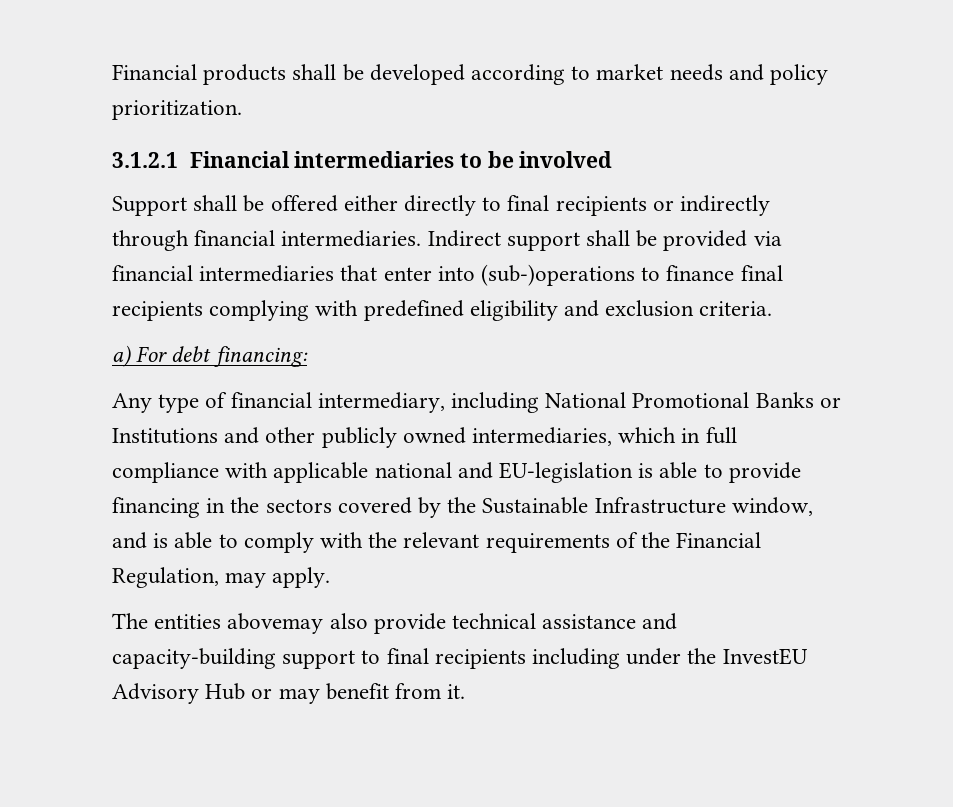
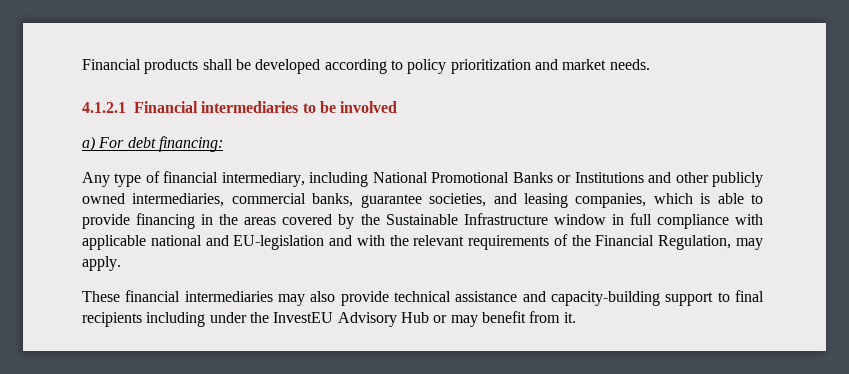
- Financial products shall be developed according to market needs and policy prioritization.
- 3.1.2.1 Financial intermediaries to be involved
+ Financial products shall be developed according to policy prioritization and market needs.
+ 4.1.2.1 Financial intermediaries to be involved
- Support shall be offered either directly to final recipients or indirectly through financial intermediaries. Indirect support shall be provided via financial intermediaries that enter into (sub-)operations to finance final recipients complying with predefined eligibility and exclusion criteria.
- Any type of financial intermediary, including National Promotional Banks or Institutions and other publicly owned intermediaries, which in full compliance with applicable national and EU-legislation is able to provide financing in the sectors covered by the Sustainable Infrastructure window, and is able to comply with the relevant requirements of the Financial Regulation, may apply.
+ Any type of financial intermediary, including National Promotional Banks or Institutions and other publicly owned intermediaries, commercial banks, guarantee societies, and leasing companies, which is able to provide financing in the areas covered by the Sustainable Infrastructure window in full compliance with applicable national and EU-legislation and with the relevant requirements of the Financial Regulation, may apply.
- The entities abovemay also provide technical assistance and capacity-building support to final recipients including under the InvestEU Advisory Hub or may benefit from it.
+ These financial intermediaries may also provide technical assistance and capacity-building support to final recipients including under the InvestEU Advisory Hub or may benefit from it.

